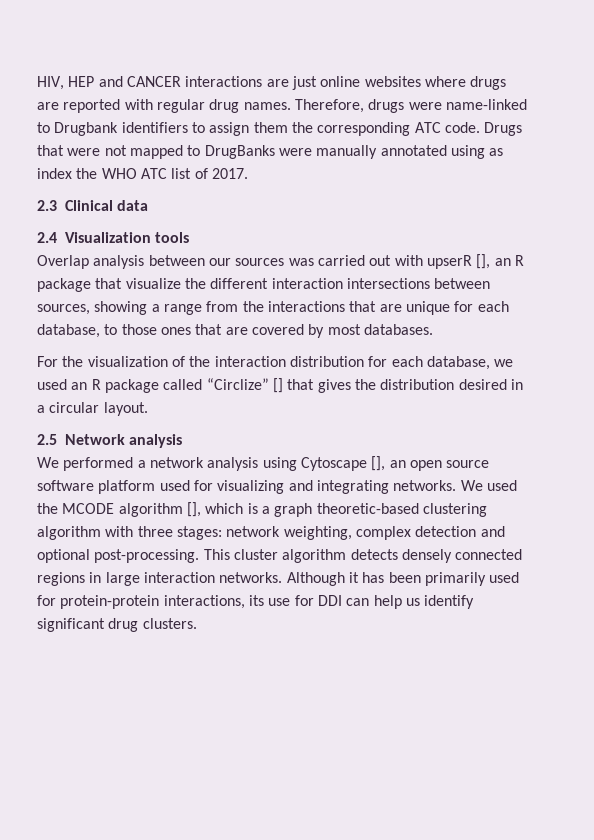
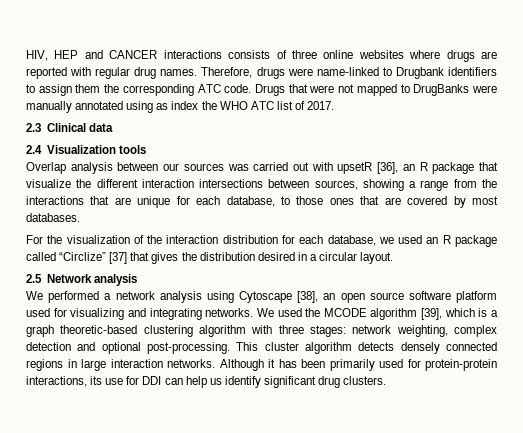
- HIV, HEP and CANCER interactions are just online websites where drugs are reported with regular drug names.
+ HIV, HEP and CANCER interactions consists of three online websites where drugs are reported with regular drug names.
- Overlap analysis between our sources was carried out with upserR [], an R package that visualize the different interaction intersections between sources, showing a range from the interactions that are unique for each database, to those ones that are covered by most databases.
+ Overlap analysis between our sources was carried out with upsetR [36], an R package that visualize the different interaction intersections between sources, showing a range from the interactions that are unique for each database, to those ones that are covered by most databases.
- For the visualization of the interaction distribution for each database, we used an R package called “Circlize” [] that gives the distribution desired in a circular layout.
+ For the visualization of the interaction distribution for each database, we used an R package called “Circlize” [37] that gives the distribution desired in a circular layout.
- We performed a network analysis using Cytoscape [], an open source software platform used for visualizing and integrating networks.
+ We performed a network analysis using Cytoscape [38], an open source software platform used for visualizing and integrating networks.
- We used the MCODE algorithm [], which is a graph theoretic-based clustering algorithm with three stages: network weighting, complex detection and optional post-processing.
+ We used the MCODE algorithm [39], which is a graph theoretic-based clustering algorithm with three stages: network weighting, complex detection and optional post-processing.

